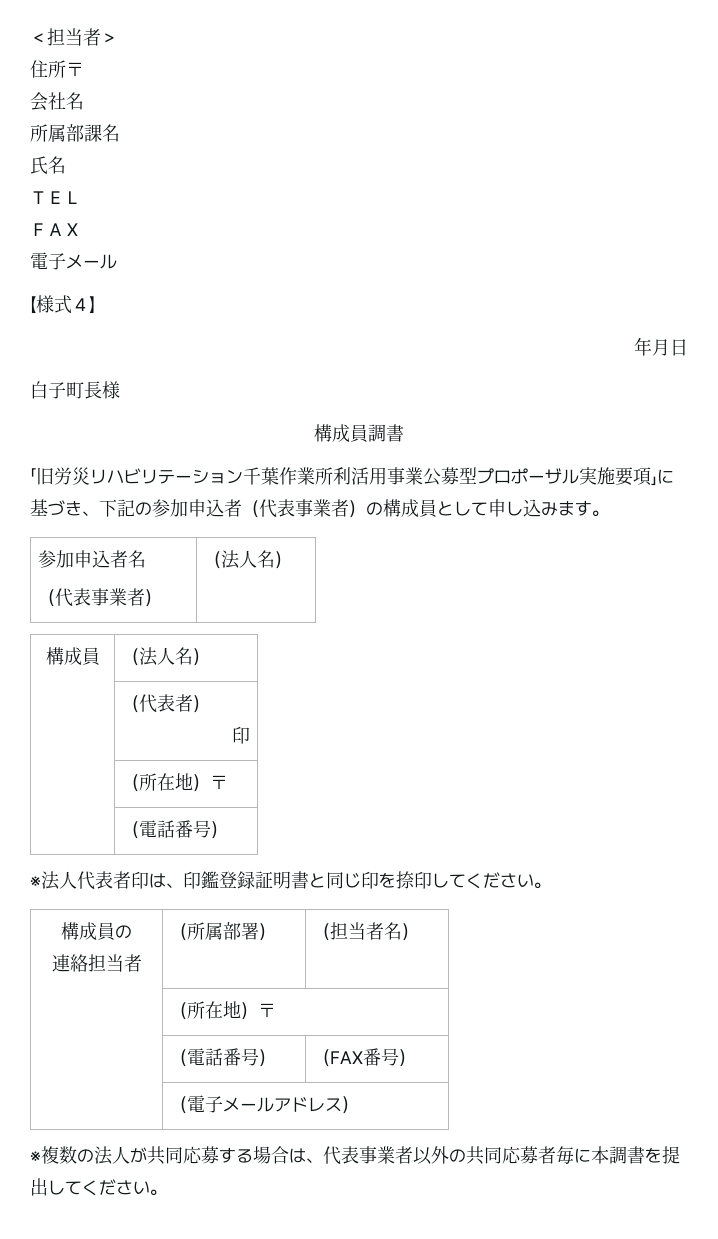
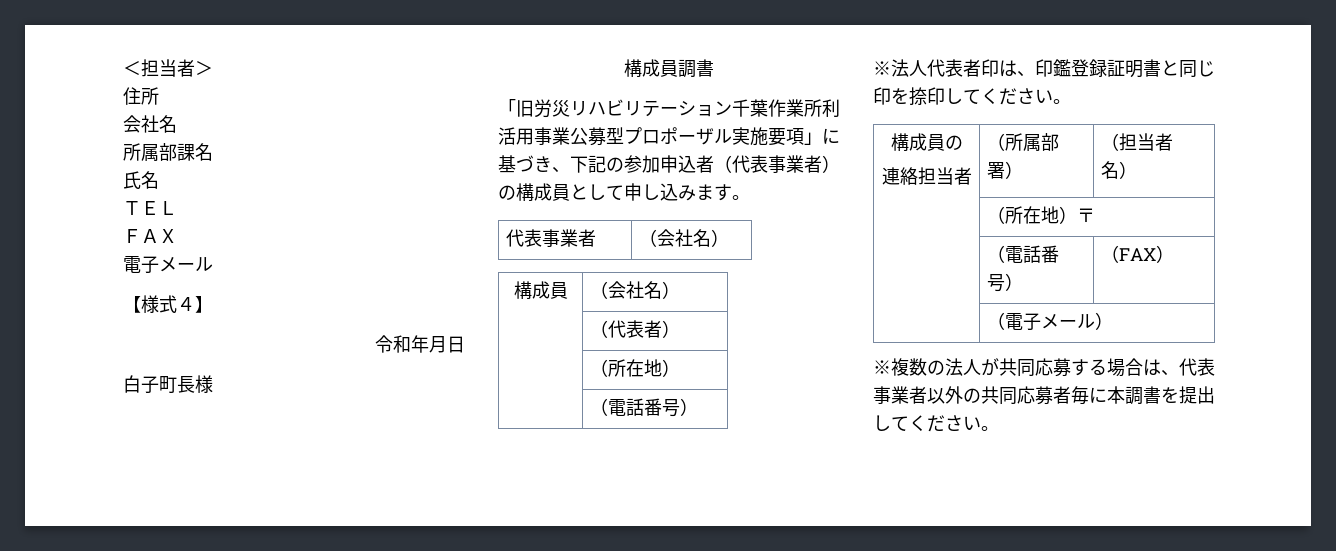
- 住所〒
+ 住所
- 年月日
+ 令和年月日
- 参加申込者名
- （代表事業者） | （法人名）
+ 代表事業者 | （会社名）
- 構成員 | （法人名）
+ 構成員 | （会社名）
  | （代表者）
- 印
- | （所在地）〒
+ | （所在地）
- | （電話番号） | （FAX番号）
+ | （電話番号） | （FAX）
- | （電子メールアドレス）
+ | （電子メール）

